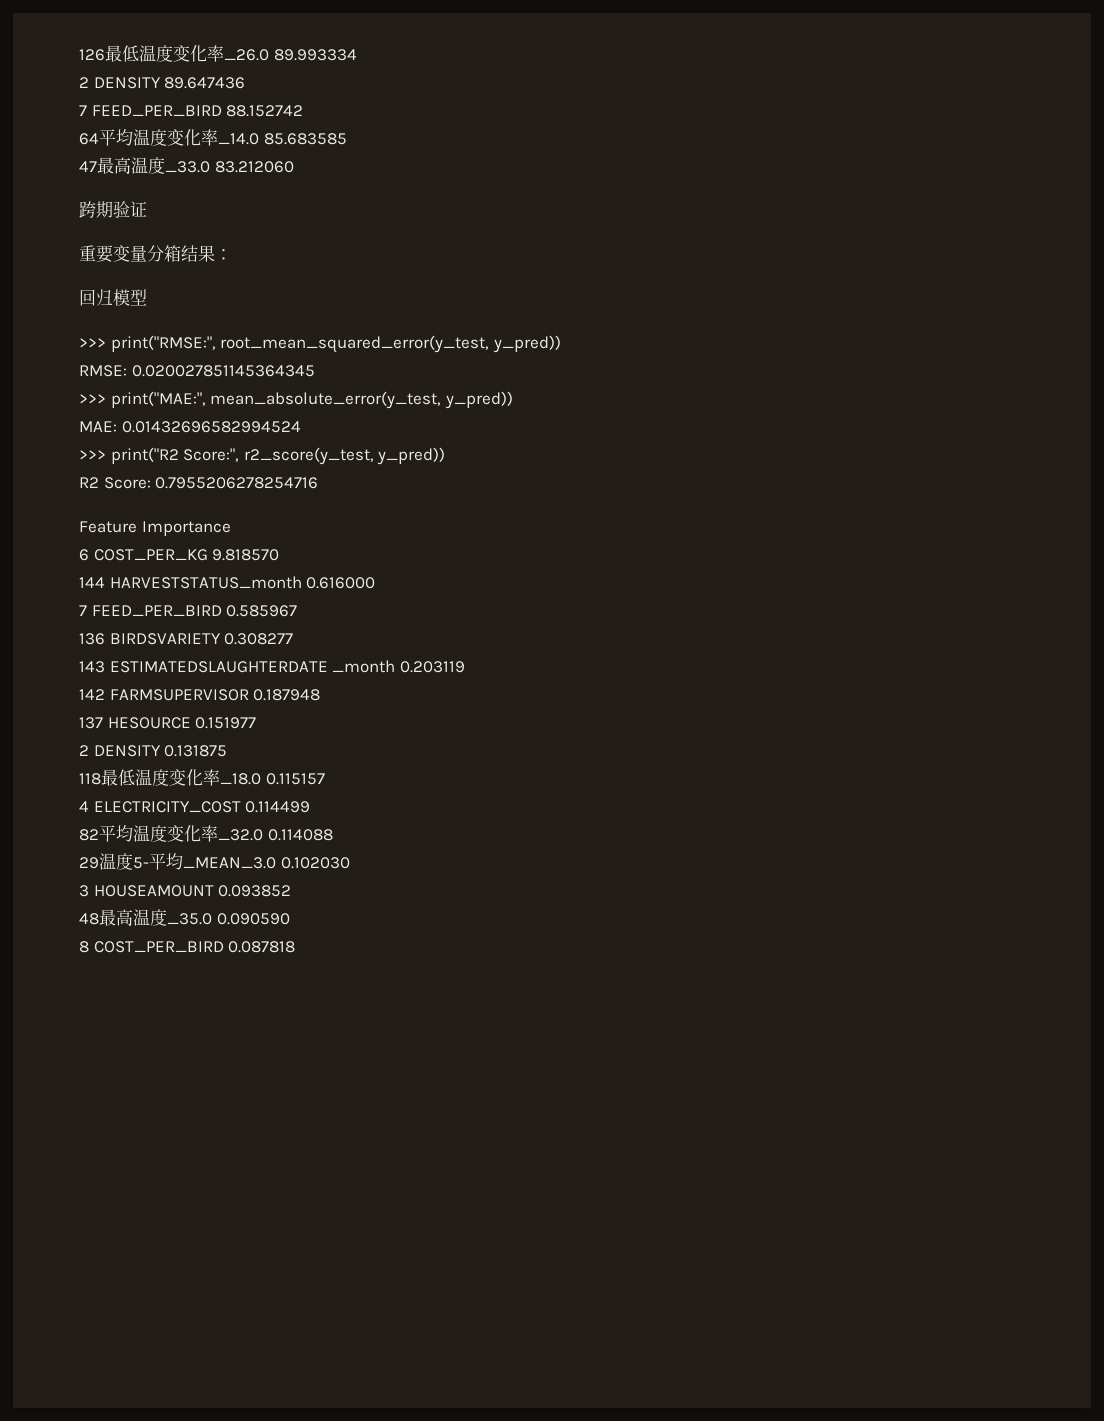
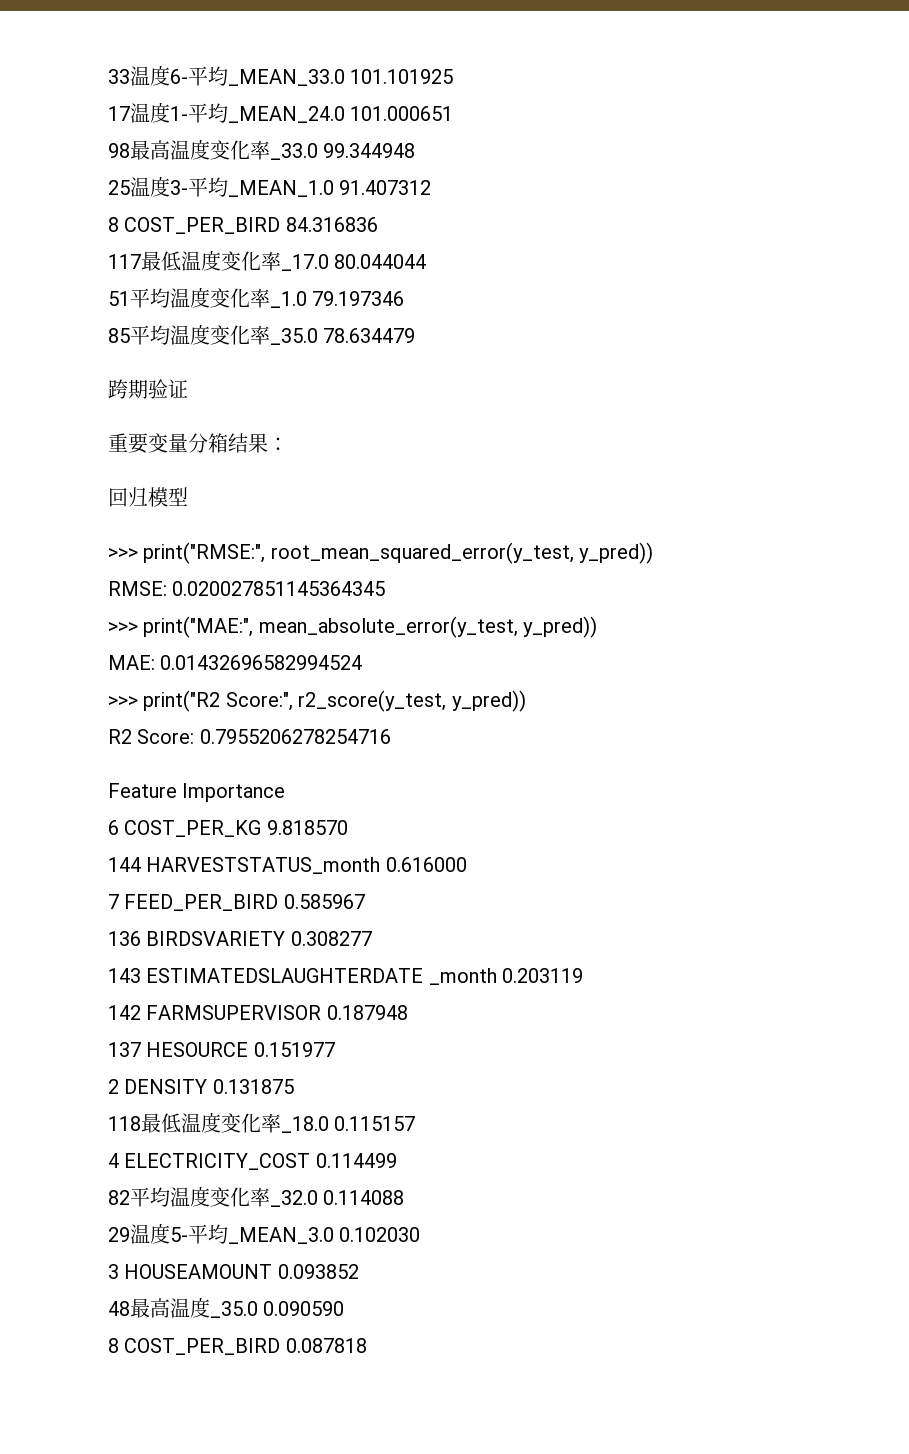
- 126最低温度变化率_26.0 89.993334
- 2 DENSITY 89.647436
- 7 FEED_PER_BIRD 88.152742
- 64平均温度变化率_14.0 85.683585
- 47最高温度_33.0 83.212060
+ 33温度6-平均_MEAN_33.0 101.101925
+ 17温度1-平均_MEAN_24.0 101.000651
+ 98最高温度变化率_33.0 99.344948
+ 25温度3-平均_MEAN_1.0 91.407312
+ 8 COST_PER_BIRD 84.316836
+ 117最低温度变化率_17.0 80.044044
+ 51平均温度变化率_1.0 79.197346
+ 85平均温度变化率_35.0 78.634479

